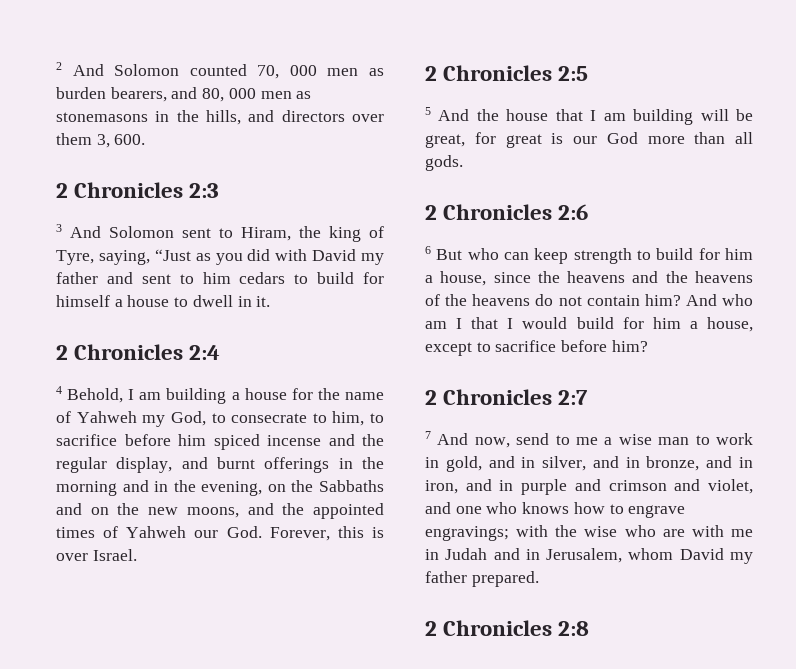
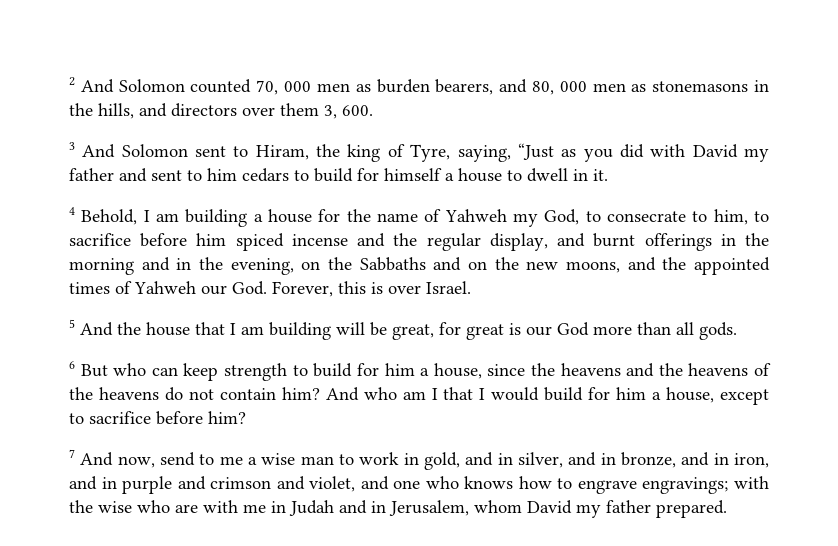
- 2 Chronicles 2:3
- 2 Chronicles 2:4
- 2 Chronicles 2:5
- 2 Chronicles 2:6
- 2 Chronicles 2:7
- 2 Chronicles 2:8

